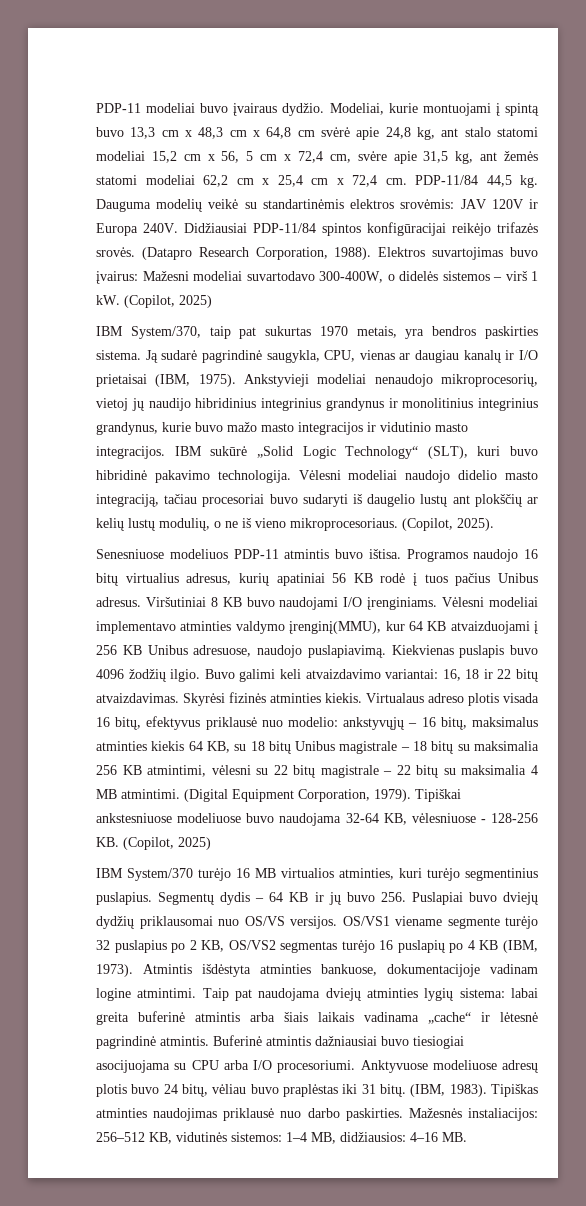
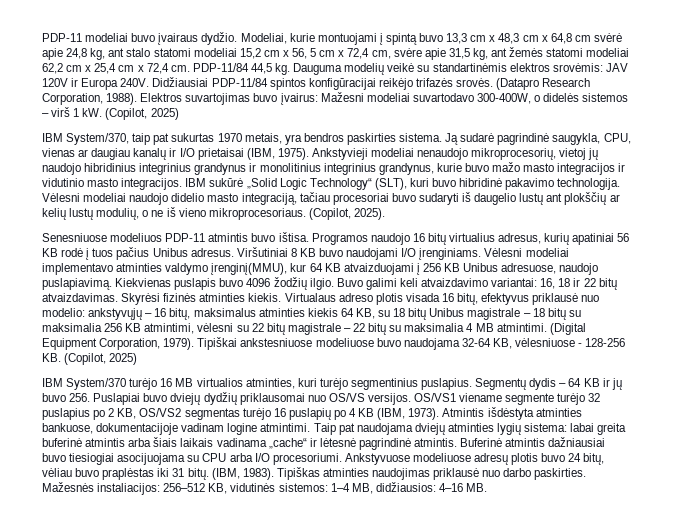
- Ankstyvieji modeliai nenaudojo mikroprocesorių, vietoj jų naudijo hibridinius integrinius grandynus ir monolitinius integrinius grandynus, kurie buvo mažo masto integracijos ir vidutinio masto integracijos.
+ Ankstyvieji modeliai nenaudojo mikroprocesorių, vietoj jų naudojo hibridinius integrinius grandynus ir monolitinius integrinius grandynus, kurie buvo mažo masto integracijos ir vidutinio masto integracijos.
- Anktyvuose modeliuose adresų plotis buvo 24 bitų, vėliau buvo praplėstas iki 31 bitų.
+ Ankstyvuose modeliuose adresų plotis buvo 24 bitų, vėliau buvo praplėstas iki 31 bitų.

